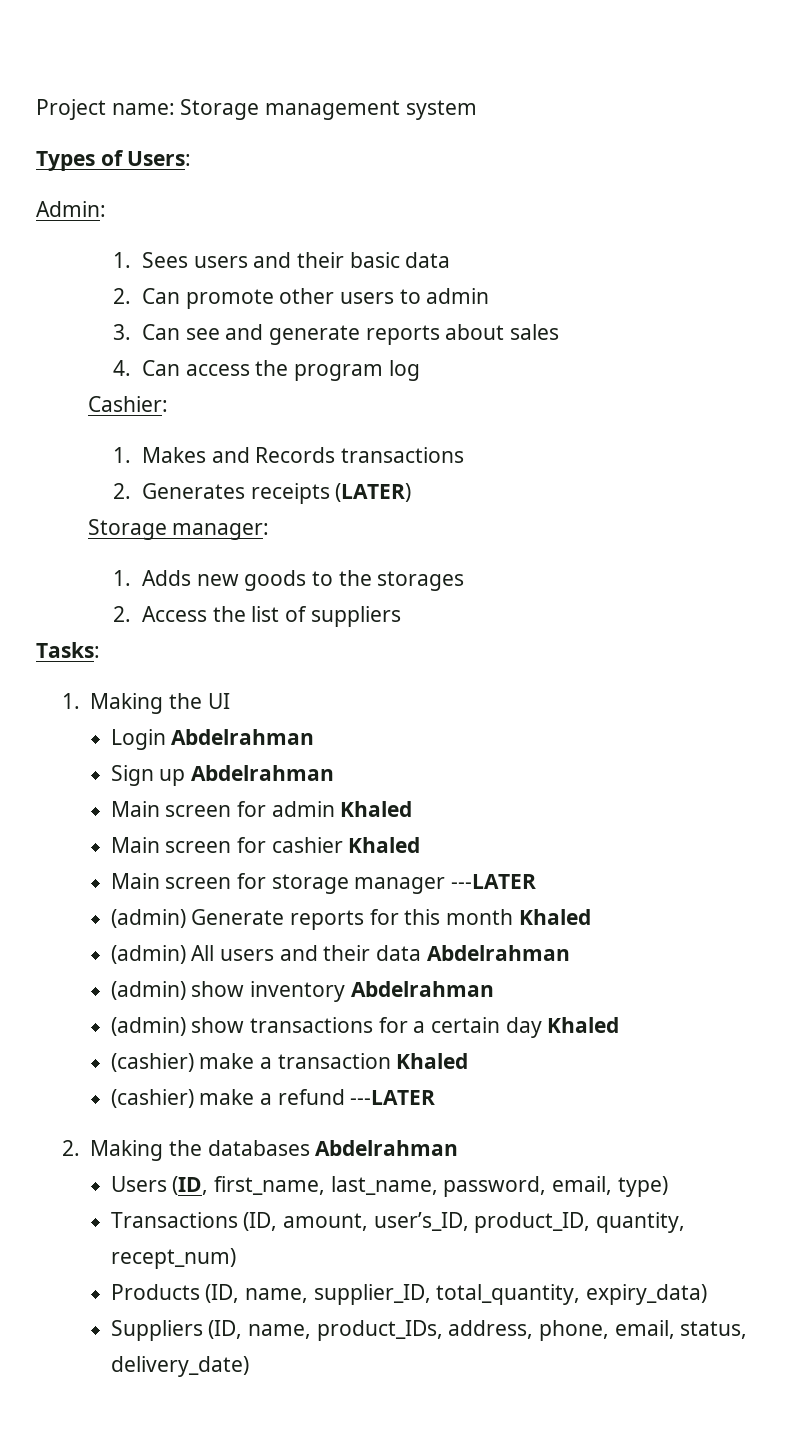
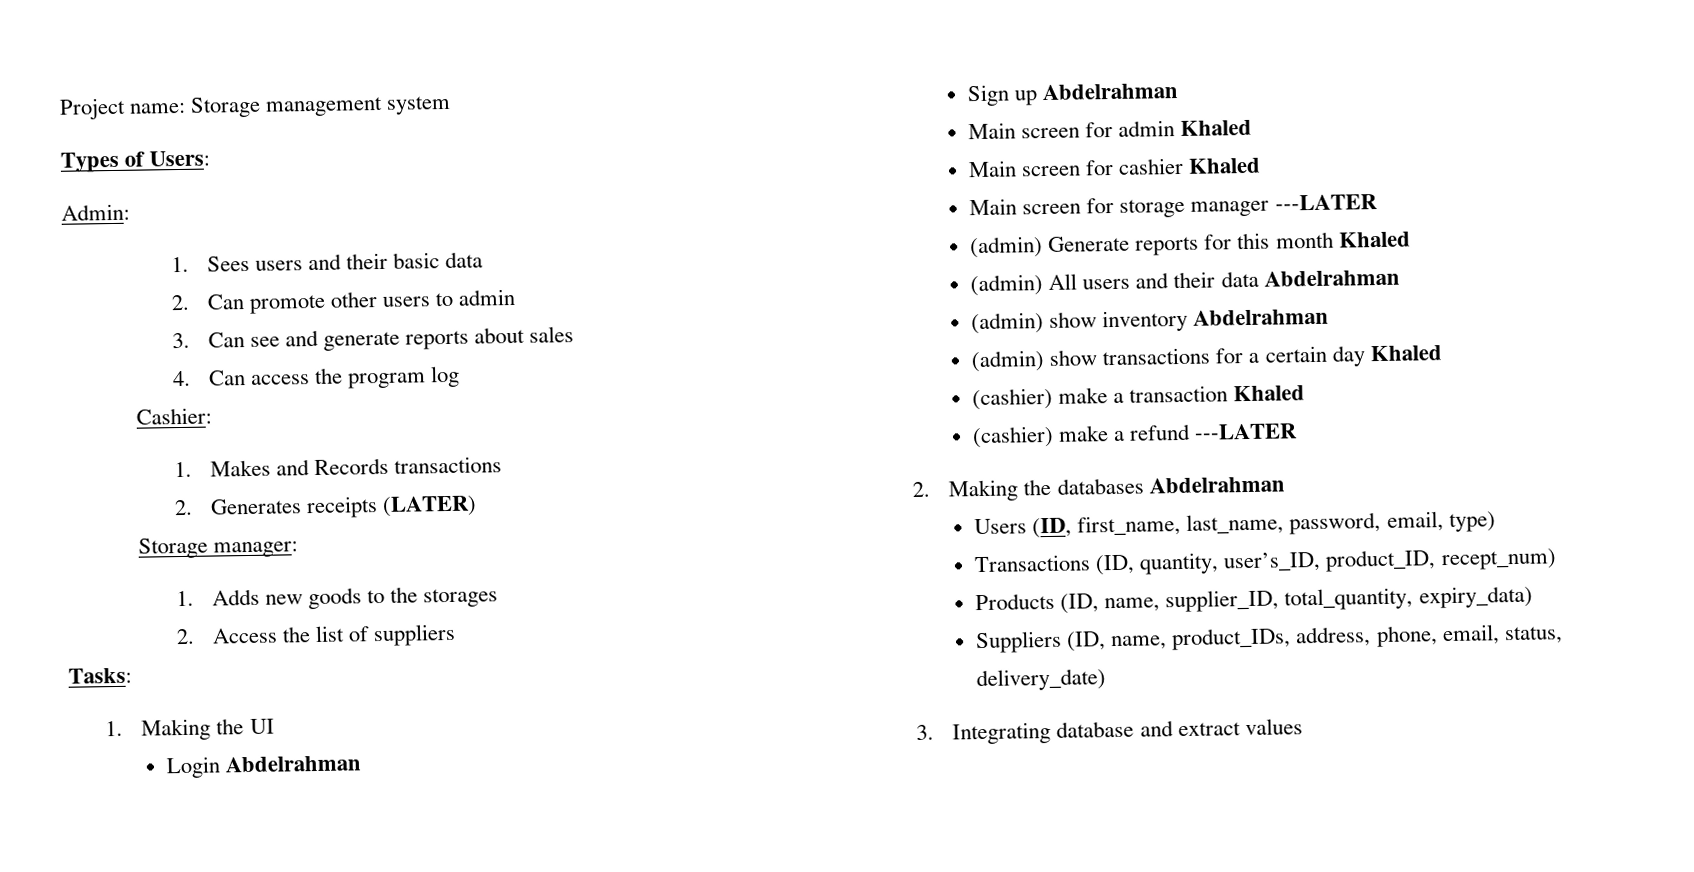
- Transactions (ID, amount, user’s_ID, product_ID, quantity, recept_num)
+ Transactions (ID, quantity, user’s_ID, product_ID, recept_num)
+ 3. Integrating database and extract values

